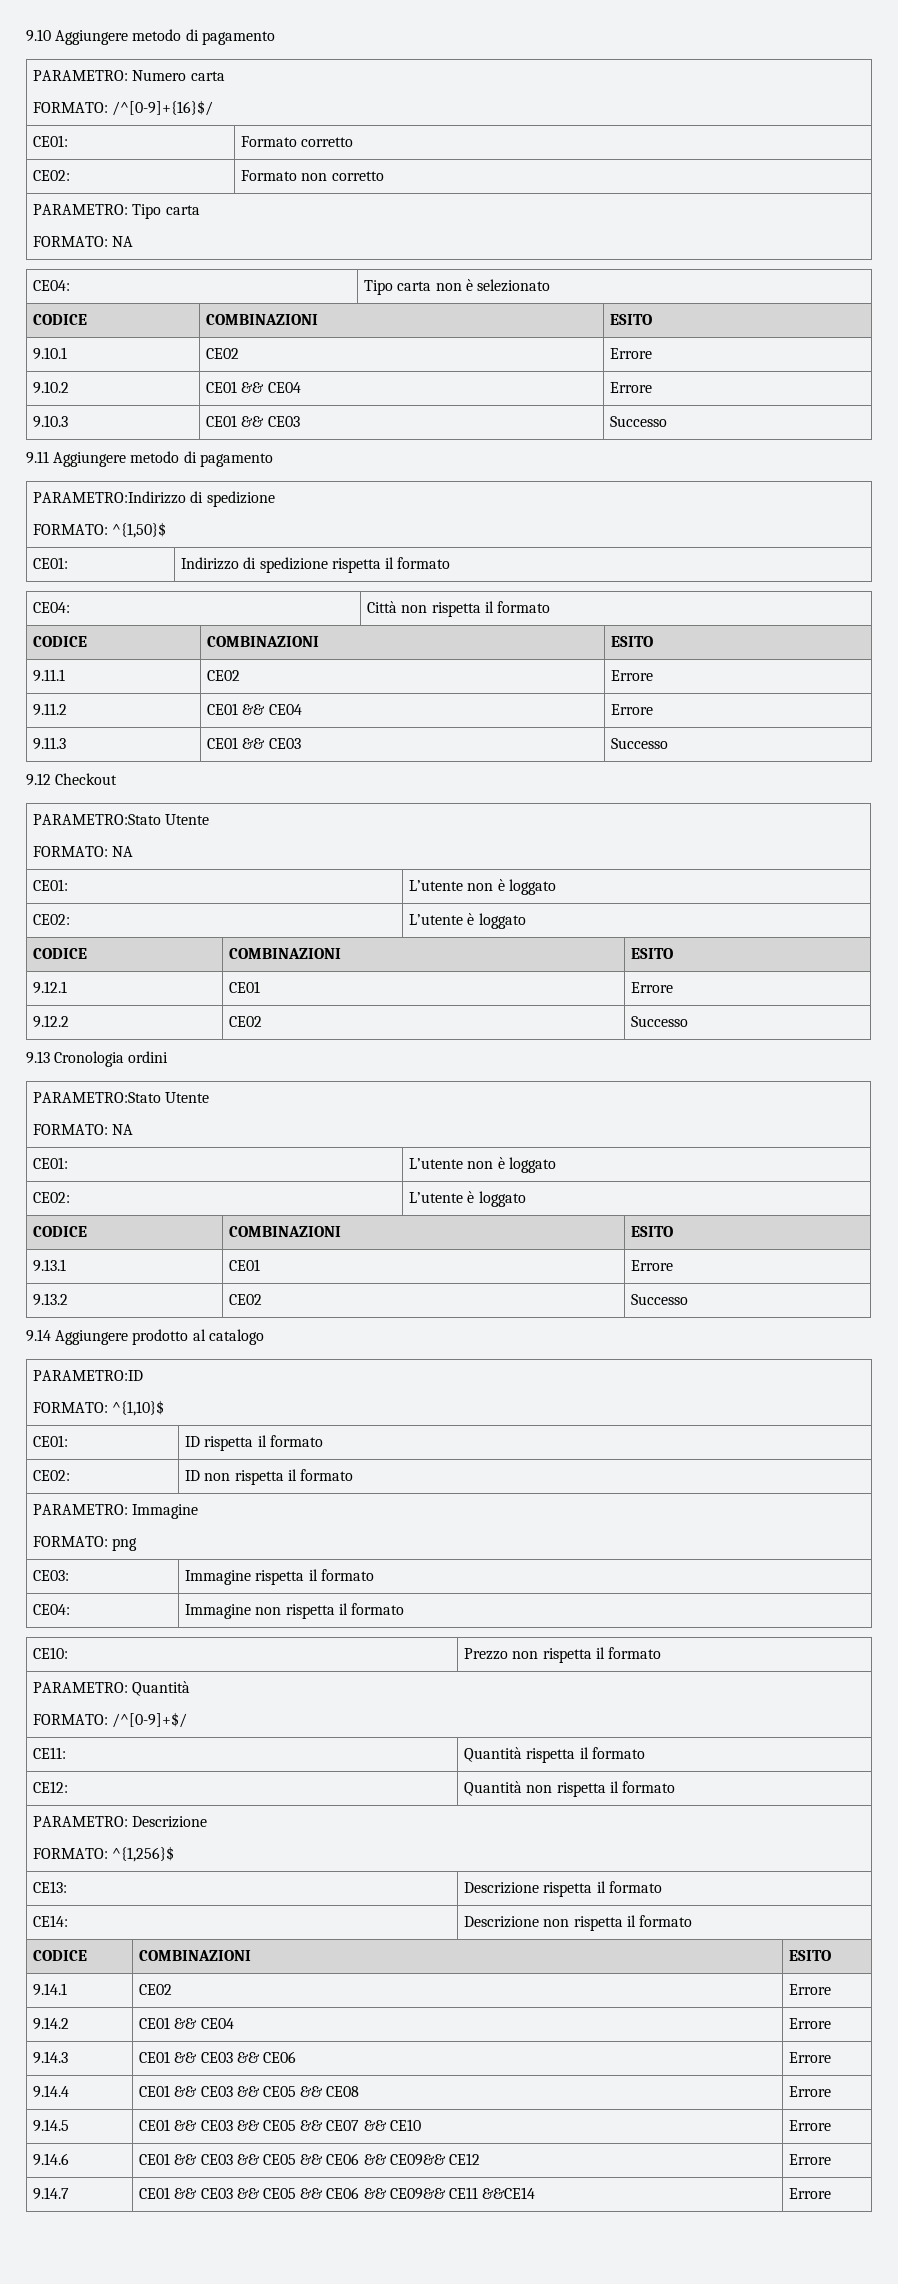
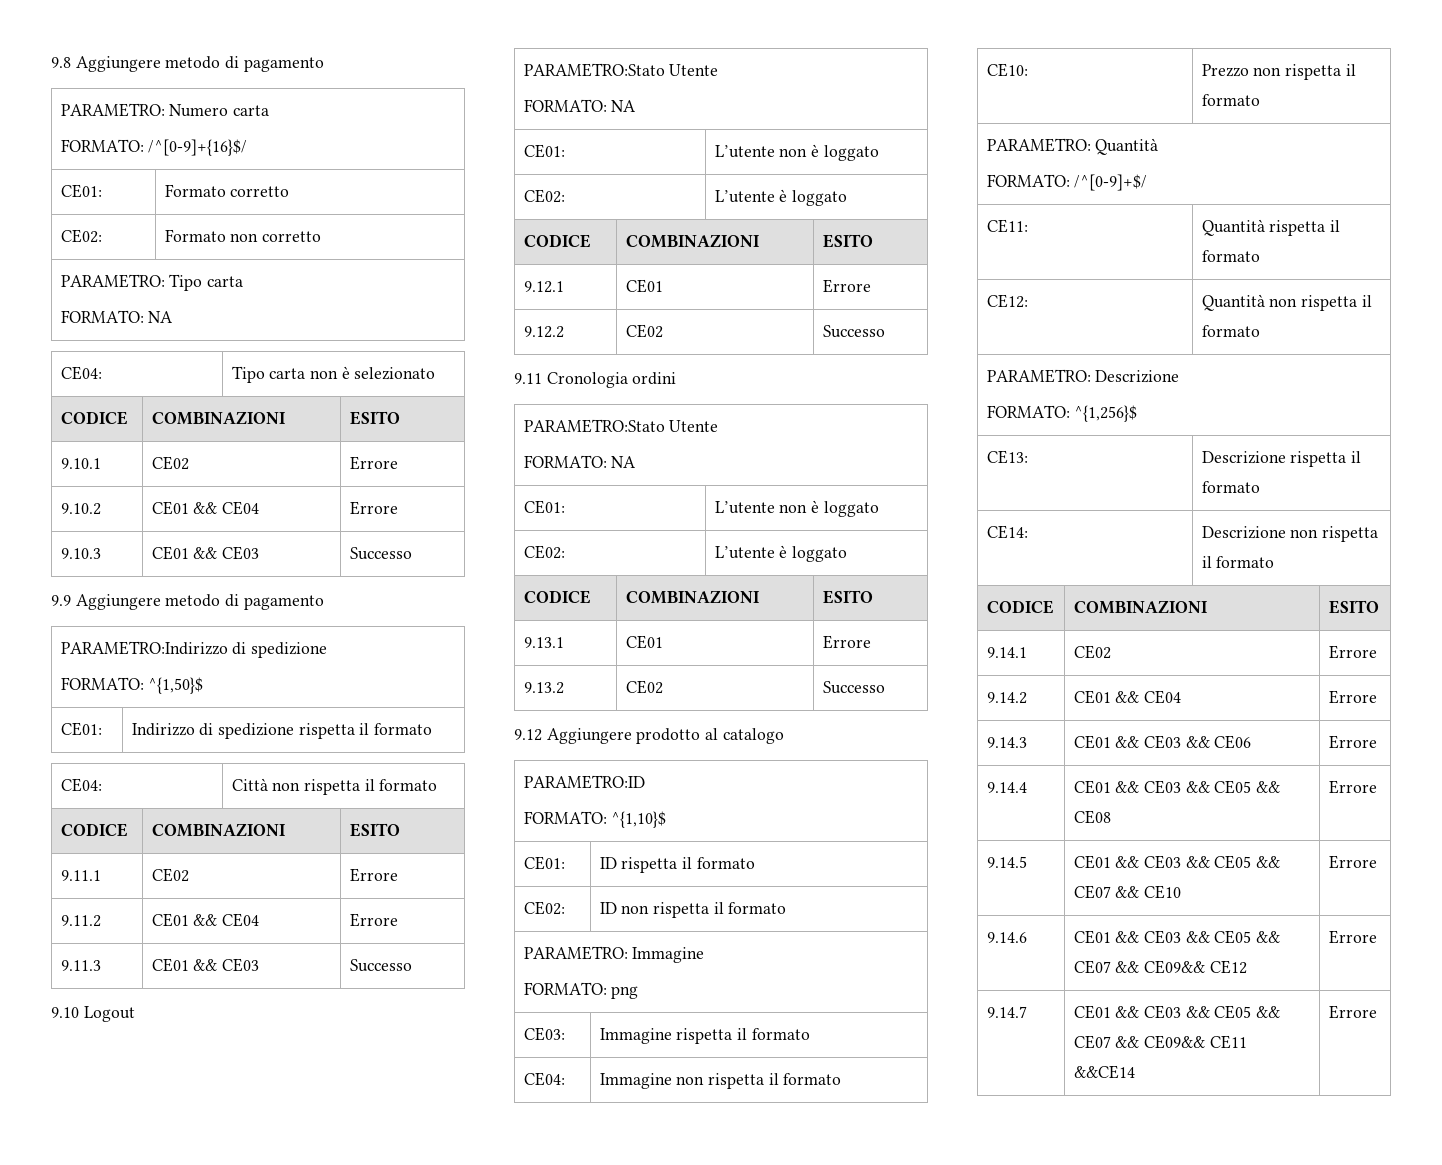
- 9.10 Aggiungere metodo di pagamento
+ 9.8 Aggiungere metodo di pagamento
- 9.11 Aggiungere metodo di pagamento
+ 9.9 Aggiungere metodo di pagamento
- 9.12 Checkout
+ 9.10 Logout
- 9.13 Cronologia ordini
+ 9.11 Cronologia ordini
- 9.14 Aggiungere prodotto al catalogo
+ 9.12 Aggiungere prodotto al catalogo
- 9.14.6 | CE01 && CE03 && CE05 && CE06 && CE09&& CE12 | Errore
+ 9.14.6 | CE01 && CE03 && CE05 && CE07 && CE09&& CE12 | Errore
- 9.14.7 | CE01 && CE03 && CE05 && CE06 && CE09&& CE11 &&CE14 | Errore
+ 9.14.7 | CE01 && CE03 && CE05 && CE07 && CE09&& CE11 &&CE14 | Errore

